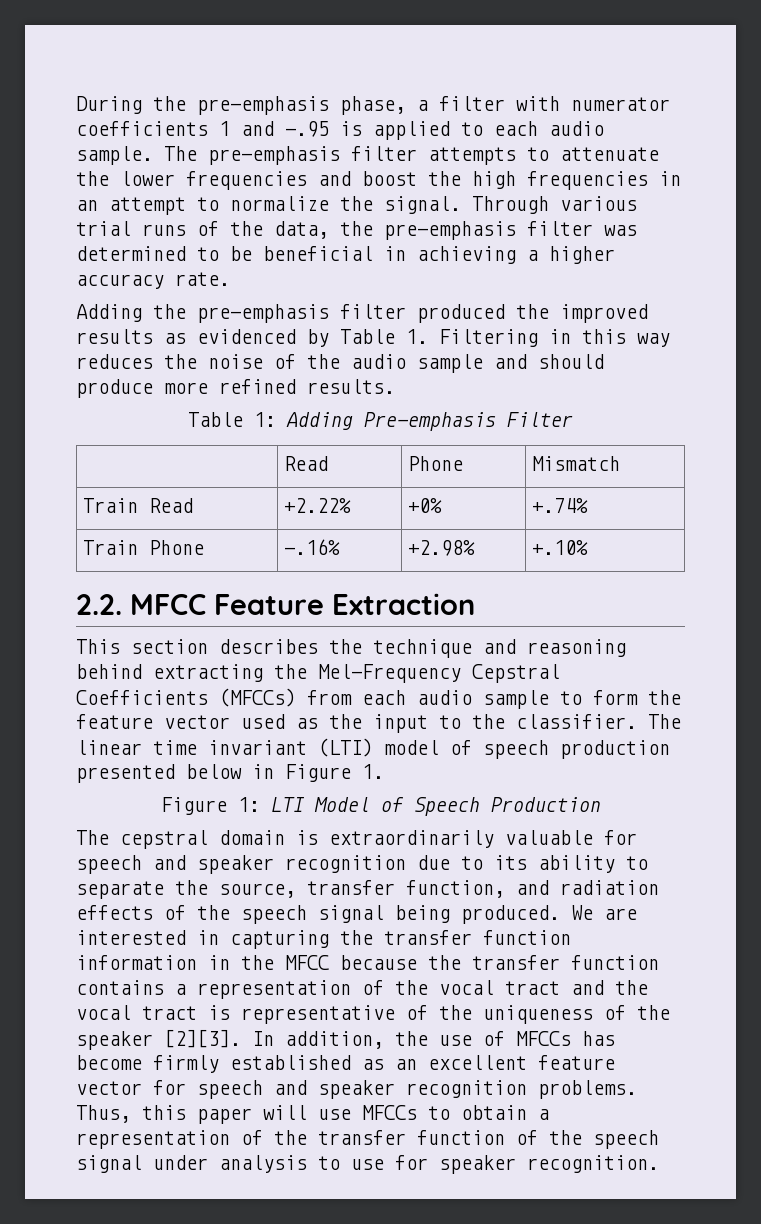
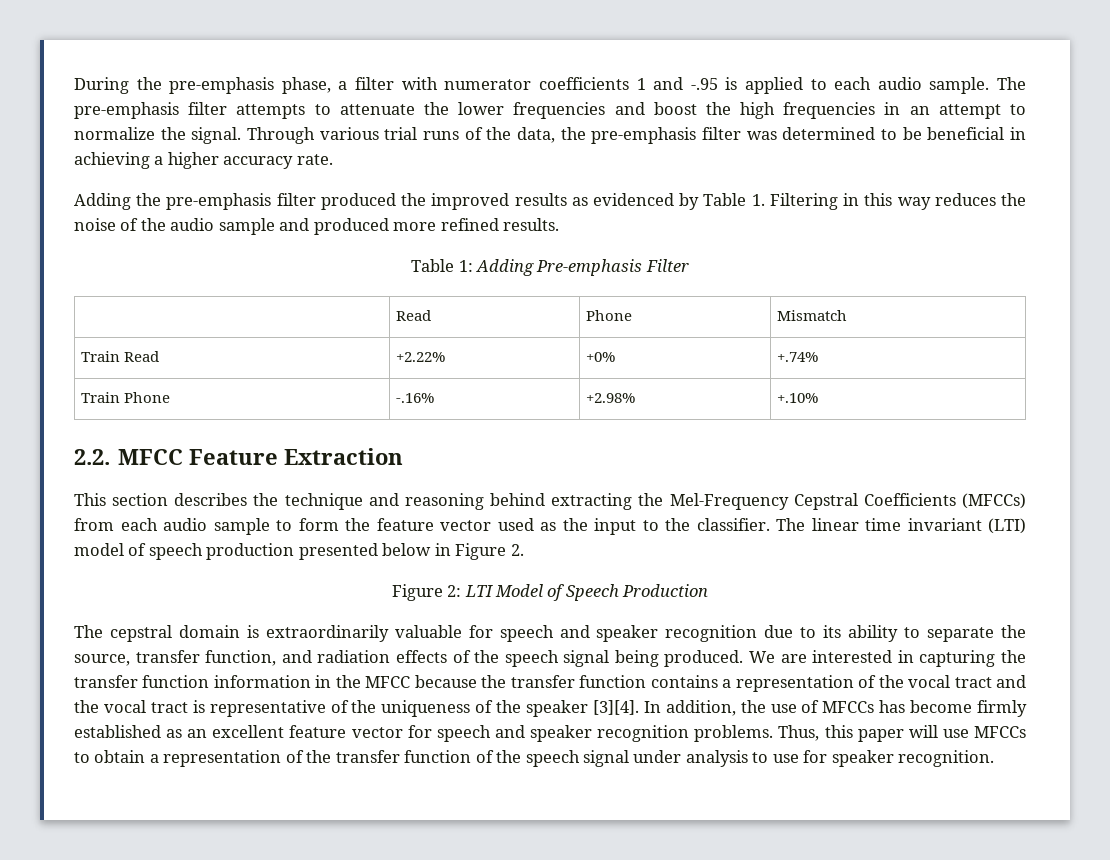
- Adding the pre-emphasis filter produced the improved results as evidenced by Table 1. Filtering in this way reduces the noise of the audio sample and should produce more refined results.
+ Adding the pre-emphasis filter produced the improved results as evidenced by Table 1. Filtering in this way reduces the noise of the audio sample and produced more refined results.
- The linear time invariant (LTI) model of speech production presented below in Figure 1.
- Figure 1: LTI Model of Speech Production
+ The linear time invariant (LTI) model of speech production presented below in Figure 2.
+ Figure 2: LTI Model of Speech Production
- We are interested in capturing the transfer function information in the MFCC because the transfer function contains a representation of the vocal tract and the vocal tract is representative of the uniqueness of the speaker [2][3].
+ We are interested in capturing the transfer function information in the MFCC because the transfer function contains a representation of the vocal tract and the vocal tract is representative of the uniqueness of the speaker [3][4].

